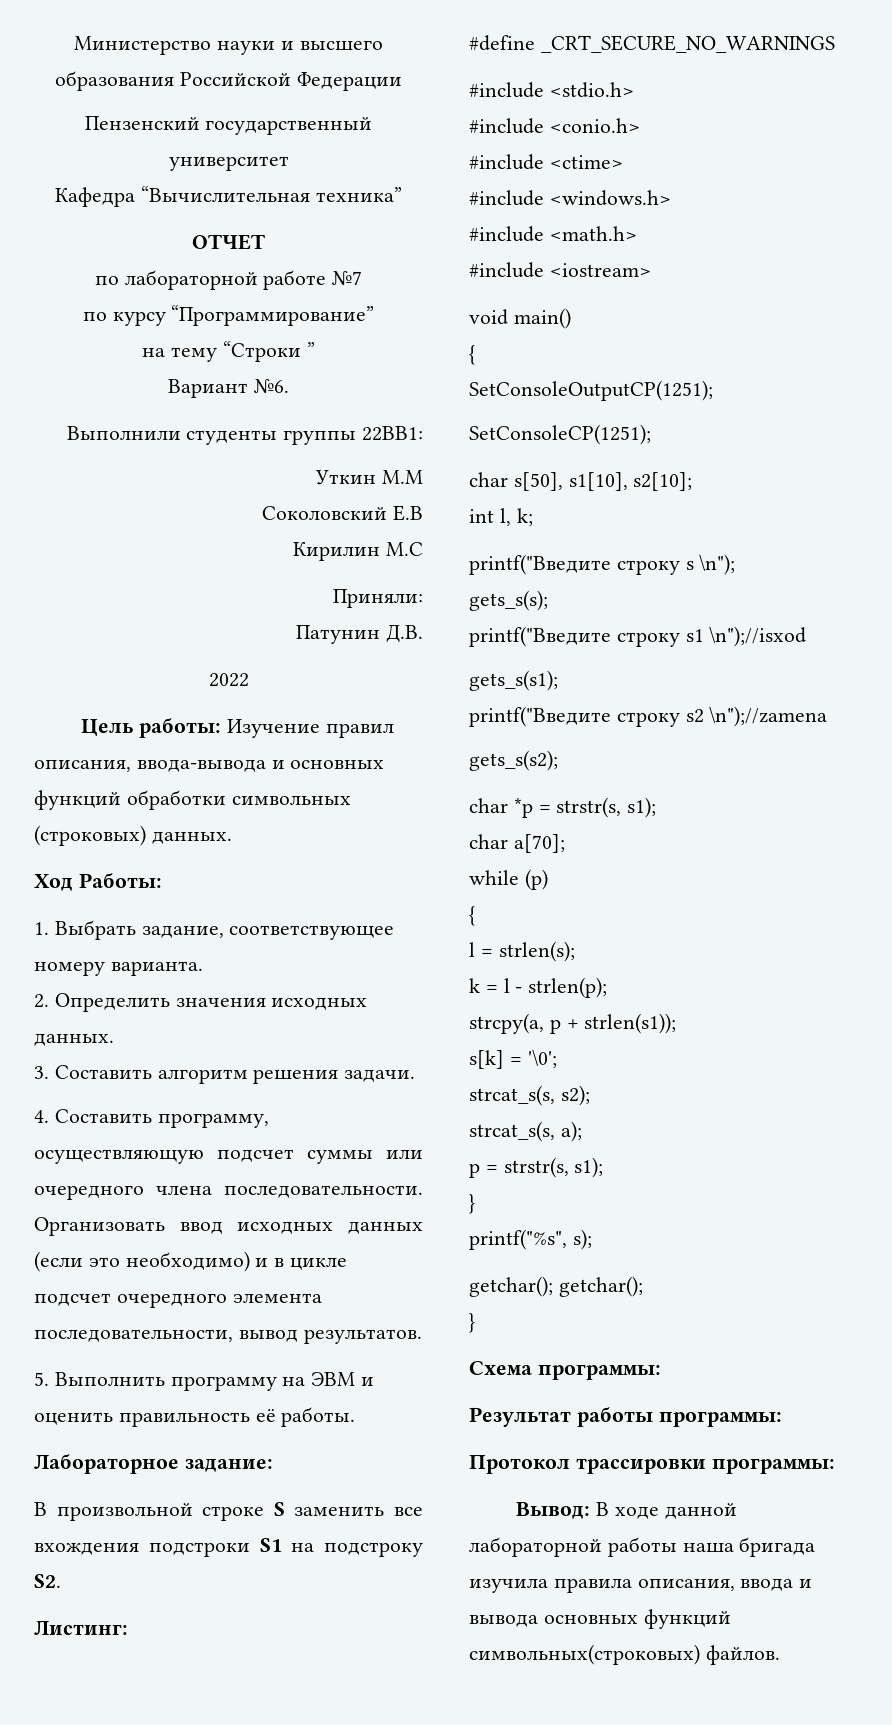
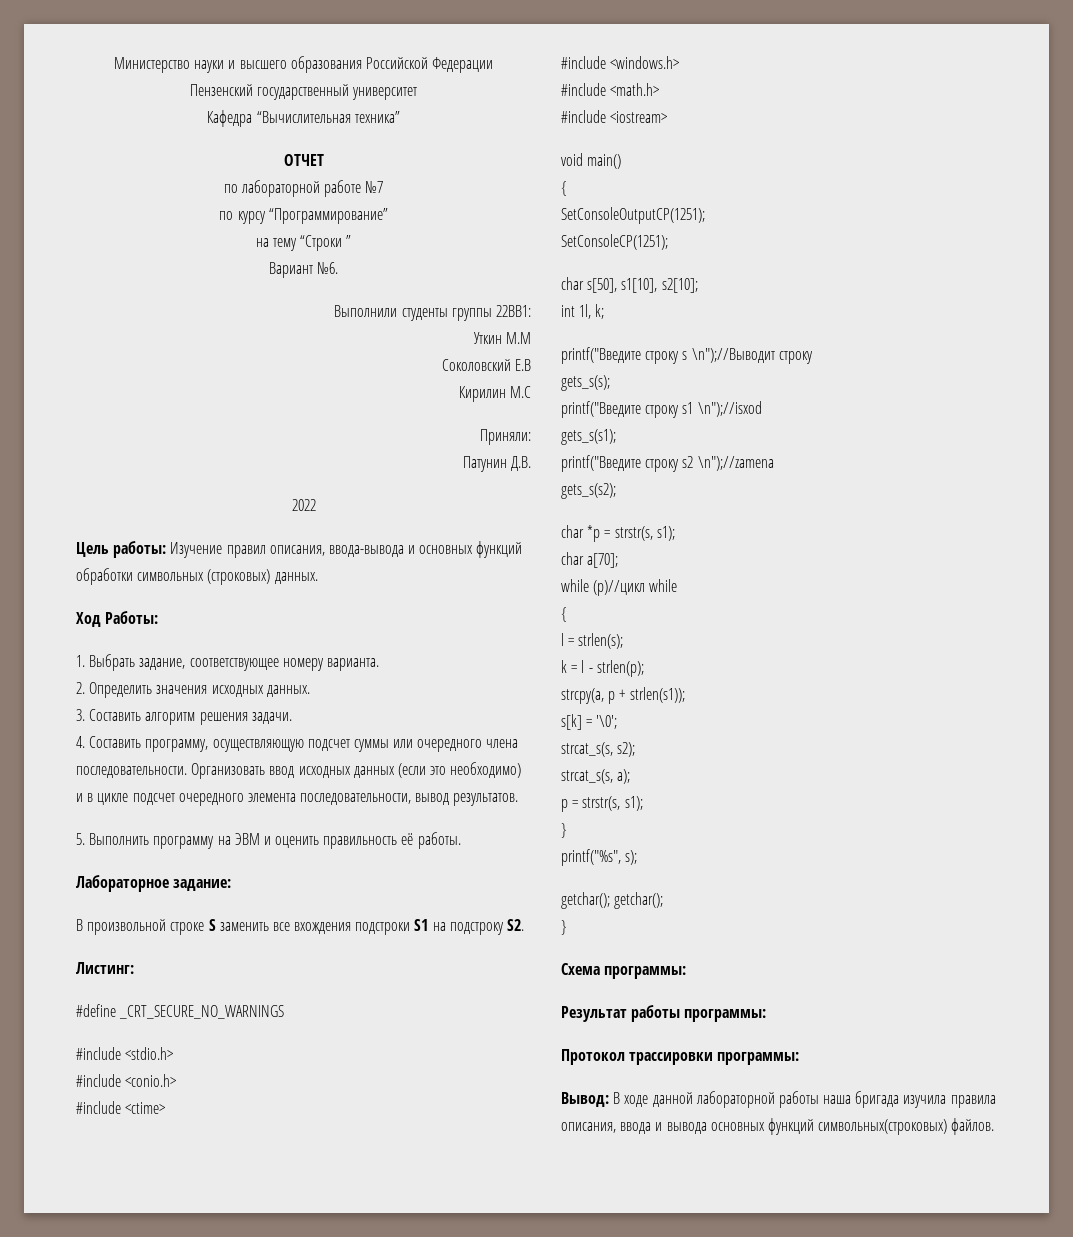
- int l, k;
+ int 1l, k;
- printf("Введите строку s \n");
+ printf("Введите строку s \n");//Выводит строку
- while (p)
+ while (p)//цикл while

